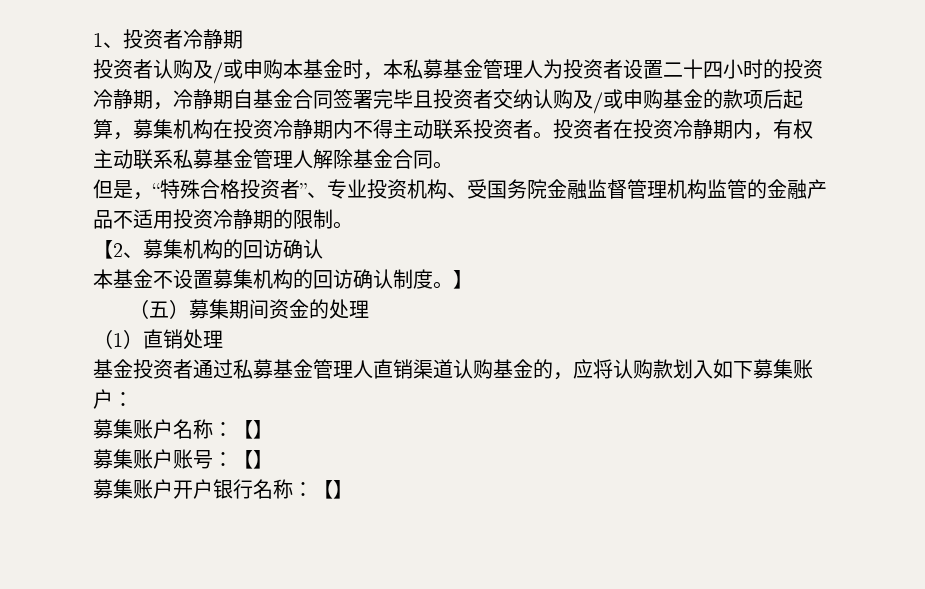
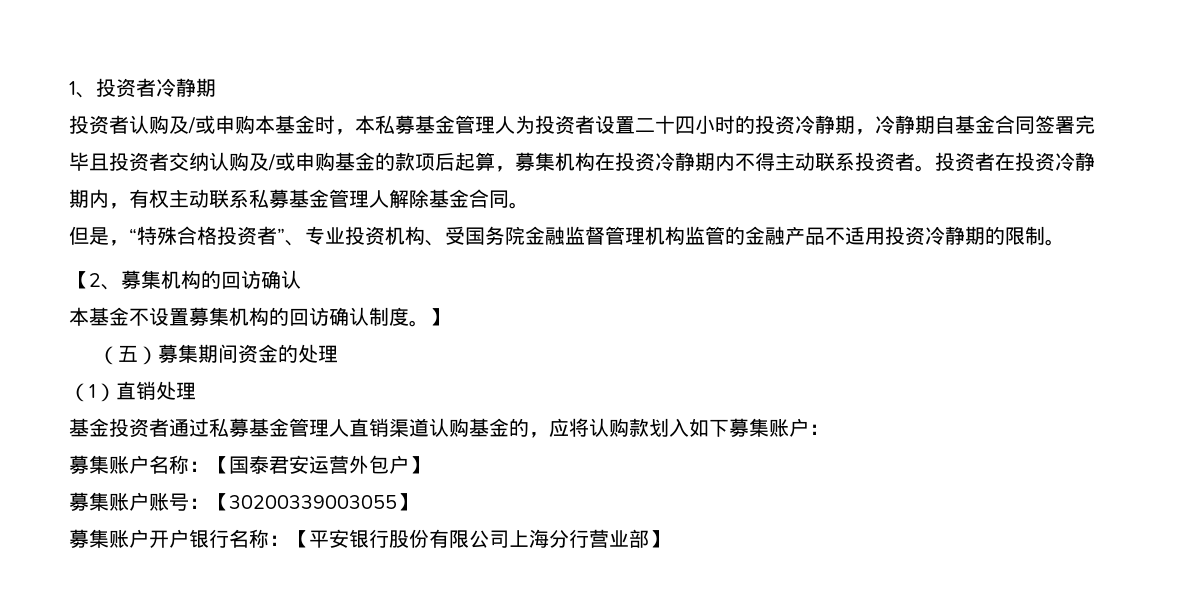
- 募集账户名称：【】
+ 募集账户名称：【国泰君安运营外包户】
- 募集账户账号：【】
+ 募集账户账号：【30200339003055】
- 募集账户开户银行名称：【】
+ 募集账户开户银行名称：【平安银行股份有限公司上海分行营业部】

